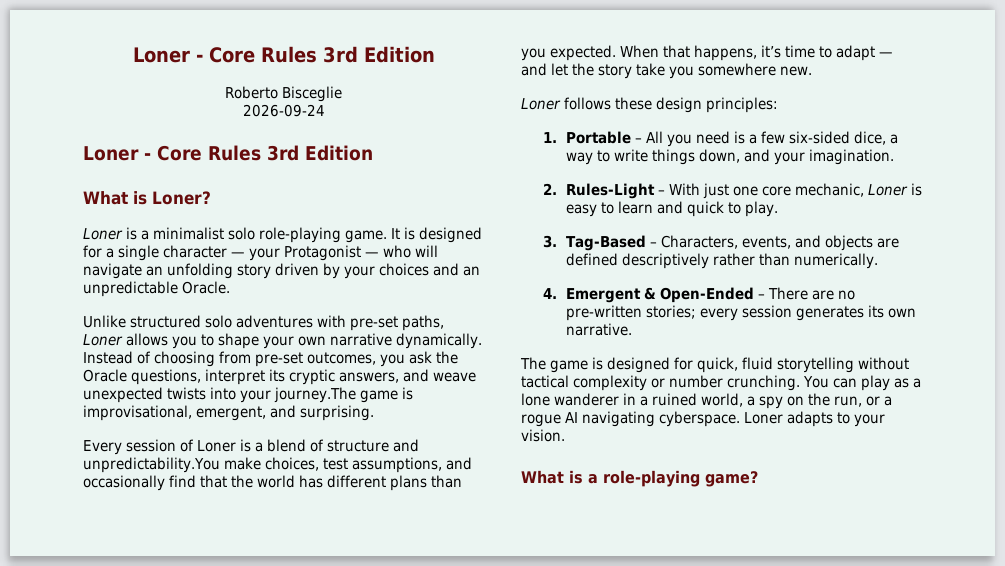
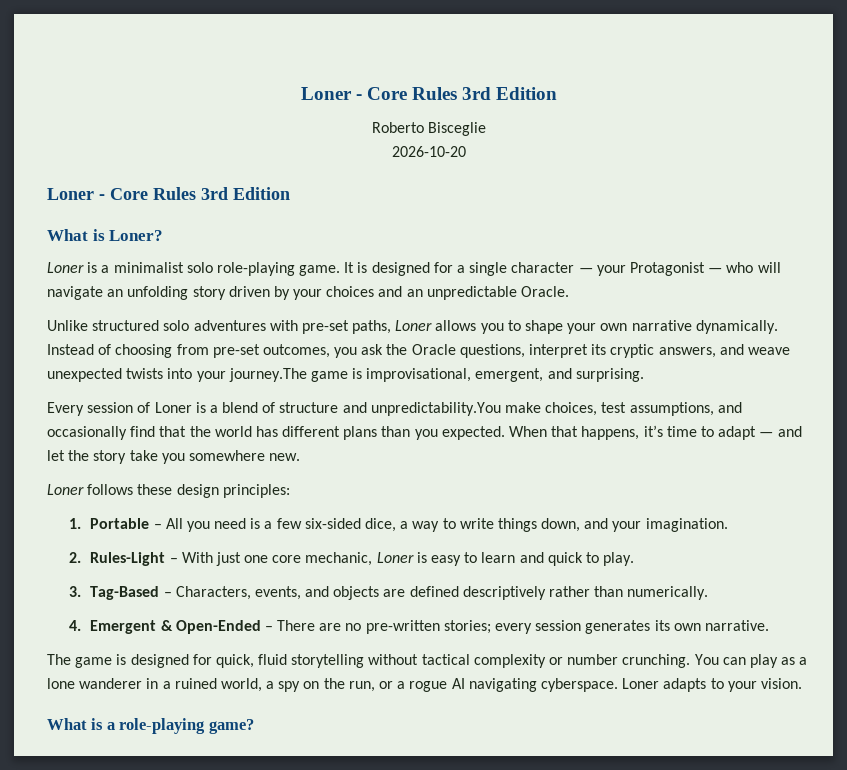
- 2026-09-24
+ 2026-10-20

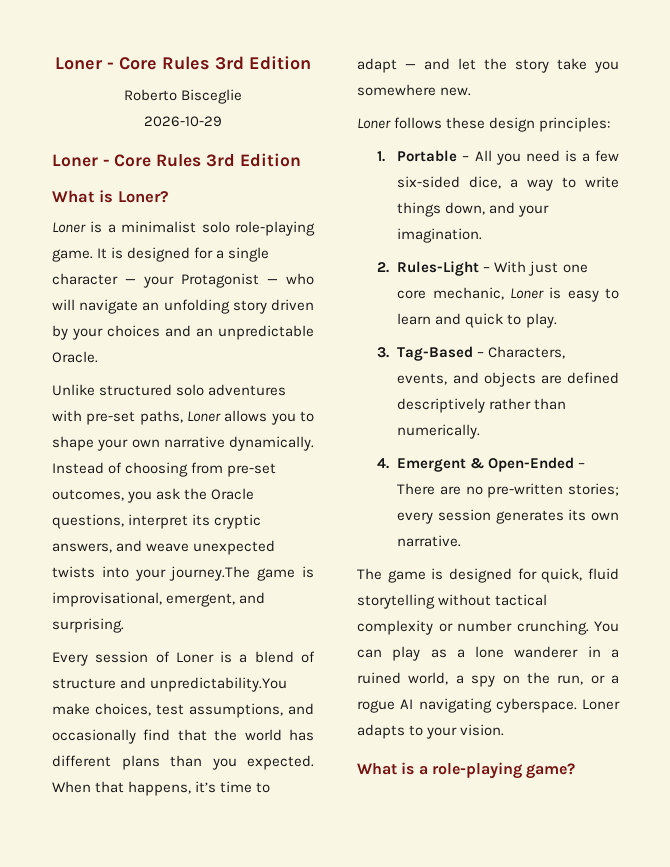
- 2026-10-20
+ 2026-10-29

